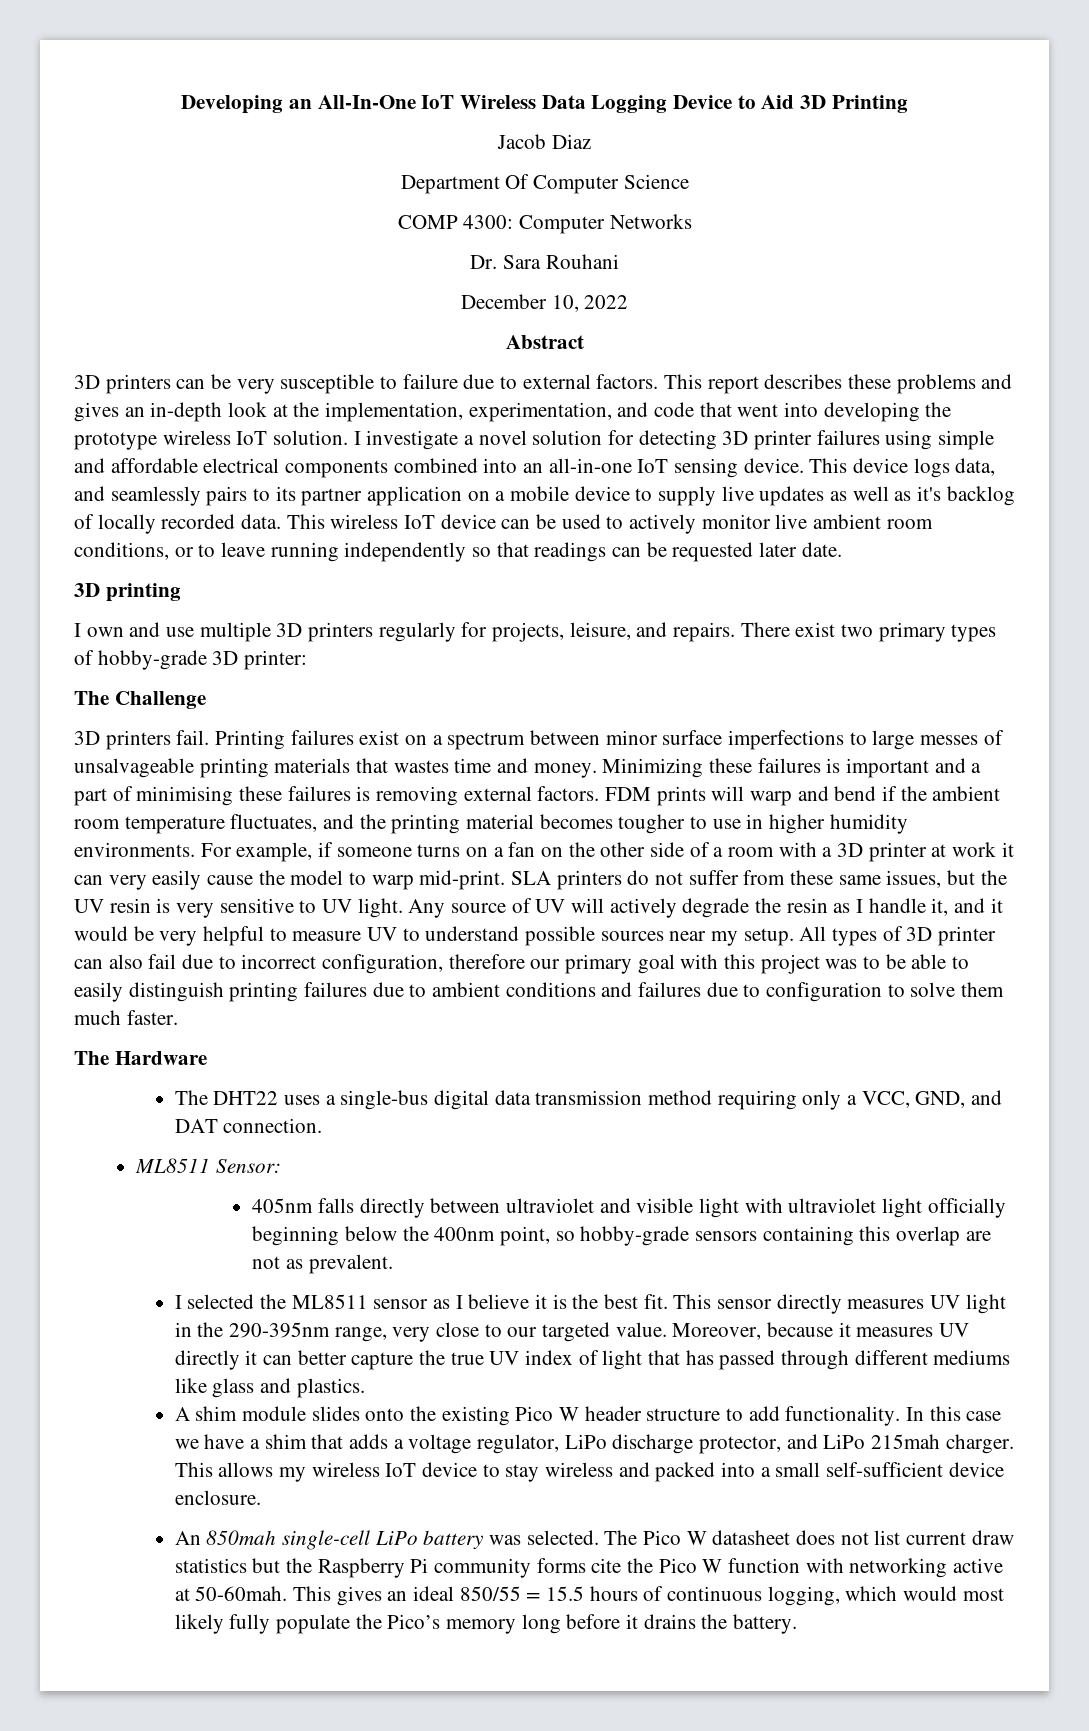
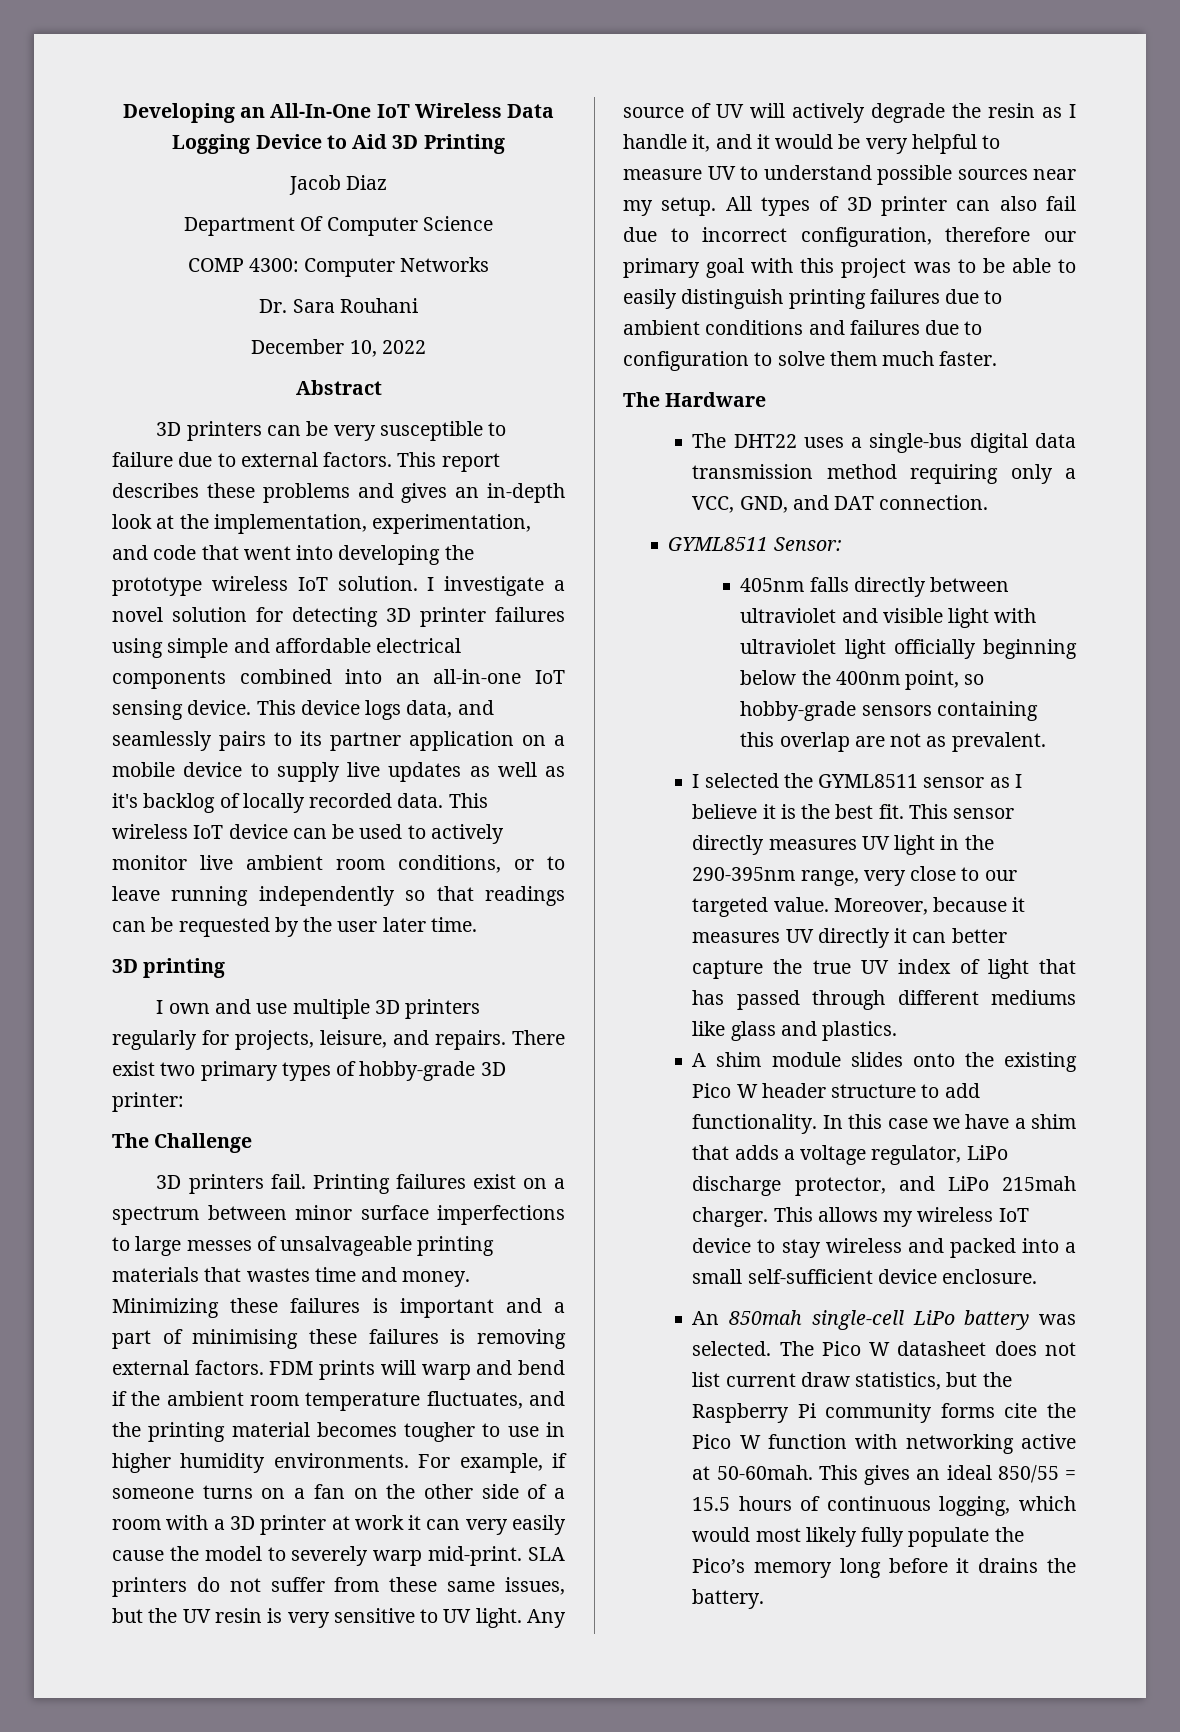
- This wireless IoT device can be used to actively monitor live ambient room conditions, or to leave running independently so that readings can be requested later date.
+ This wireless IoT device can be used to actively monitor live ambient room conditions, or to leave running independently so that readings can be requested by the user later time.
- For example, if someone turns on a fan on the other side of a room with a 3D printer at work it can very easily cause the model to warp mid-print.
+ For example, if someone turns on a fan on the other side of a room with a 3D printer at work it can very easily cause the model to severely warp mid-print.
- ML8511 Sensor:
+ GYML8511 Sensor:
- I selected the ML8511 sensor as I believe it is the best fit.
+ I selected the GYML8511 sensor as I believe it is the best fit.
- The Pico W datasheet does not list current draw statistics but the Raspberry Pi community forms cite the Pico W function with networking active at 50-60mah.
+ The Pico W datasheet does not list current draw statistics, but the Raspberry Pi community forms cite the Pico W function with networking active at 50-60mah.

